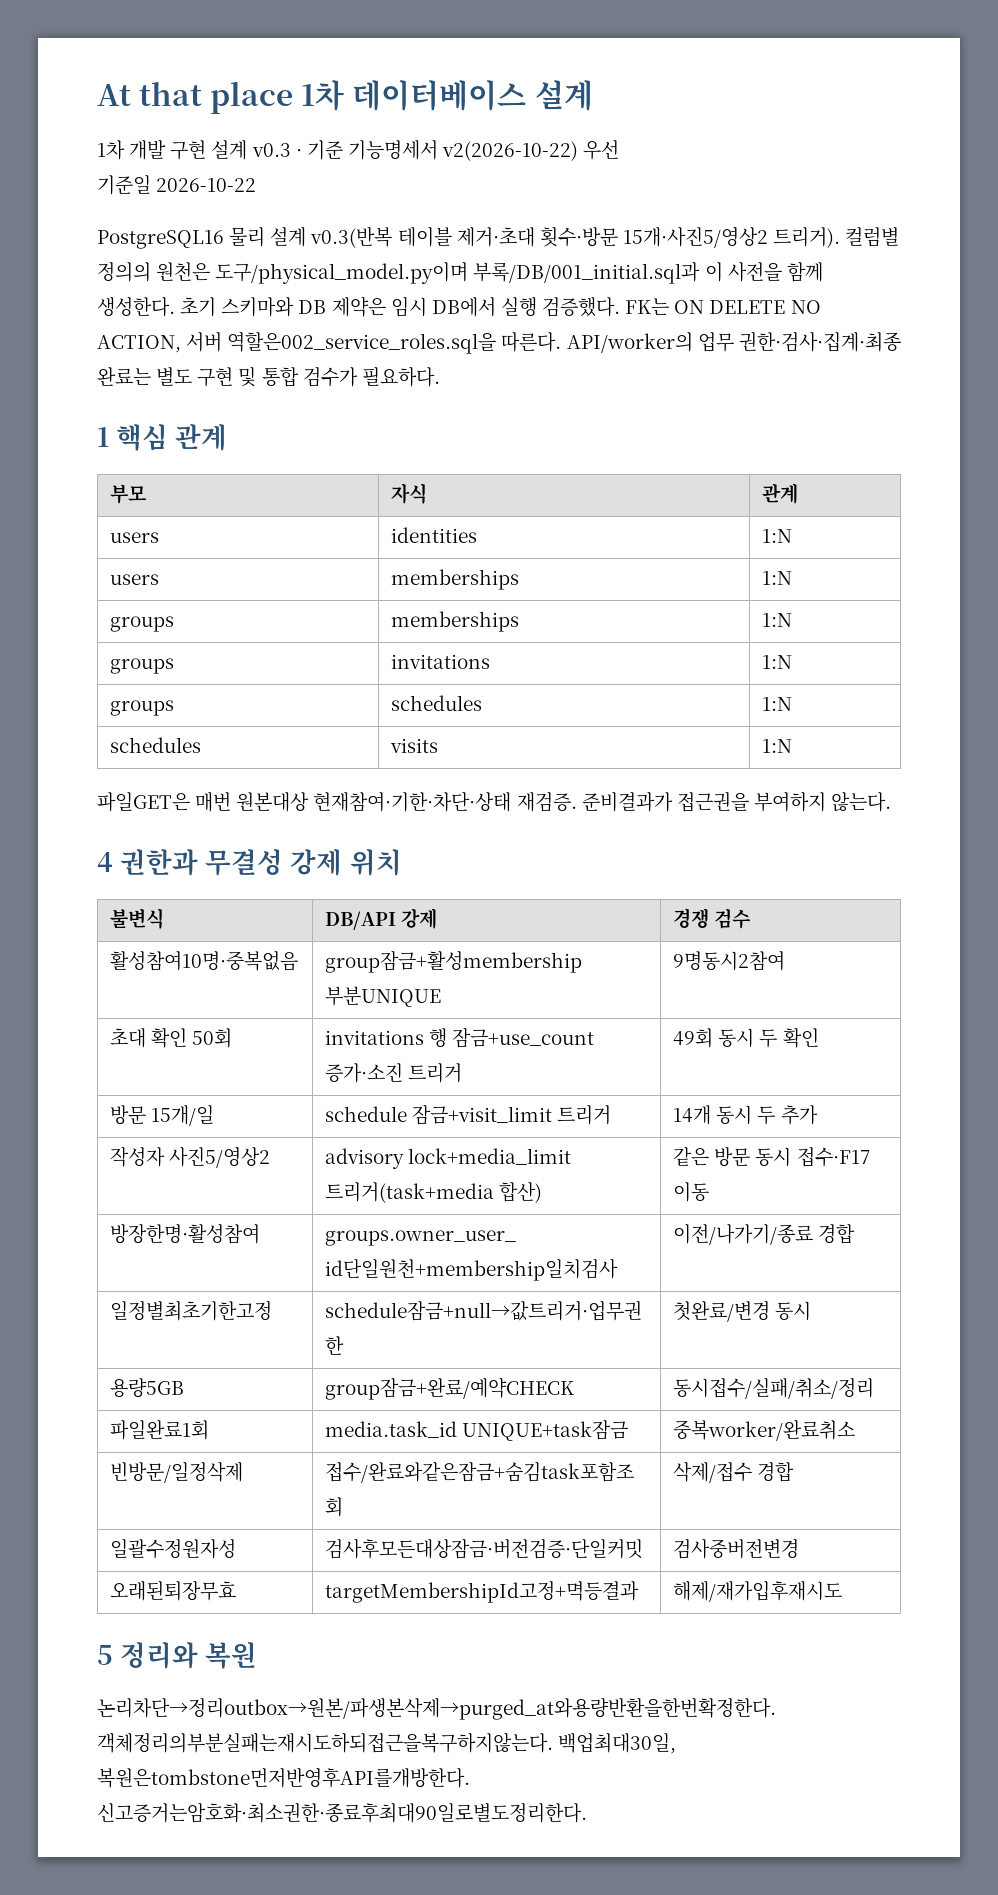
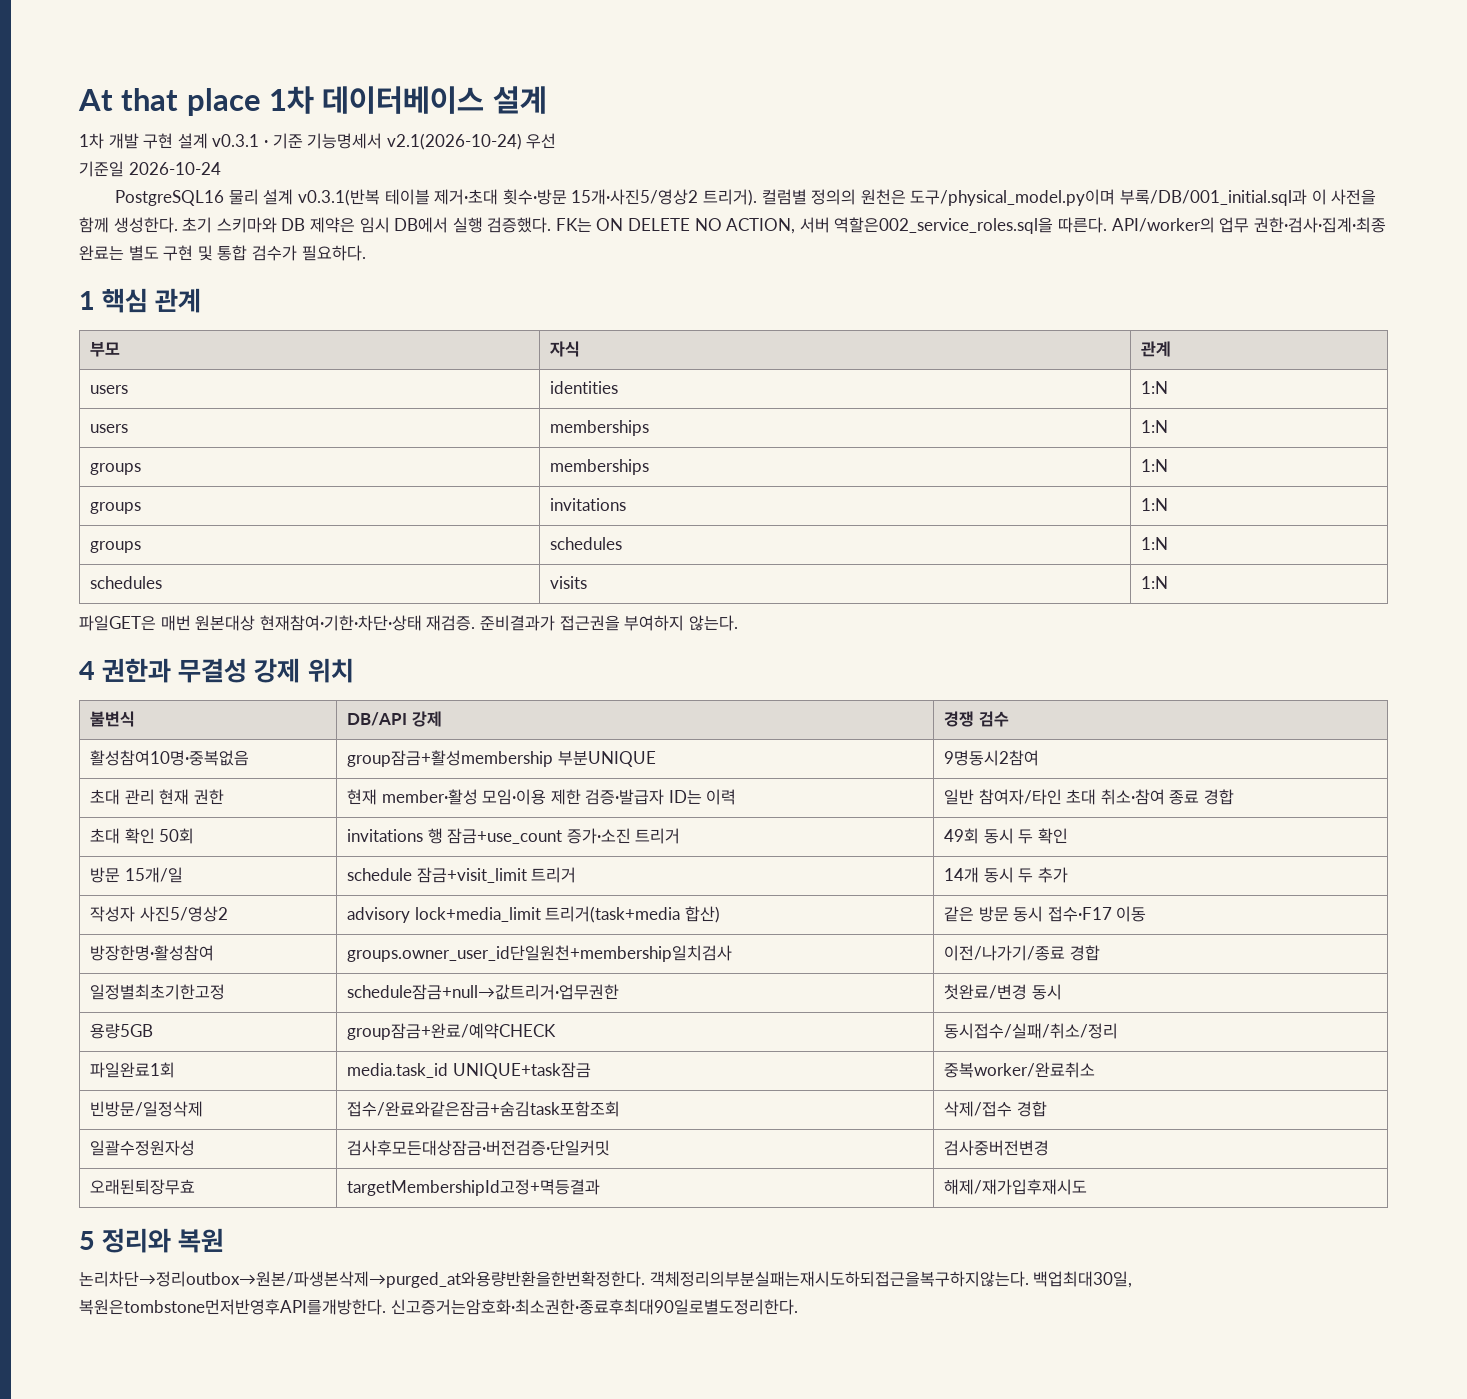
- 1차 개발 구현 설계 v0.3 · 기준 기능명세서 v2(2026-10-22) 우선
+ 1차 개발 구현 설계 v0.3.1 · 기준 기능명세서 v2.1(2026-10-24) 우선
- 기준일 2026-10-22
+ 기준일 2026-10-24
- PostgreSQL16 물리 설계 v0.3(반복 테이블 제거·초대 횟수·방문 15개·사진5/영상2 트리거).
+ PostgreSQL16 물리 설계 v0.3.1(반복 테이블 제거·초대 횟수·방문 15개·사진5/영상2 트리거).
+ 초대 관리 현재 권한 | 현재 member·활성 모임·이용 제한 검증·발급자 ID는 이력 | 일반 참여자/타인 초대 취소·참여 종료 경합

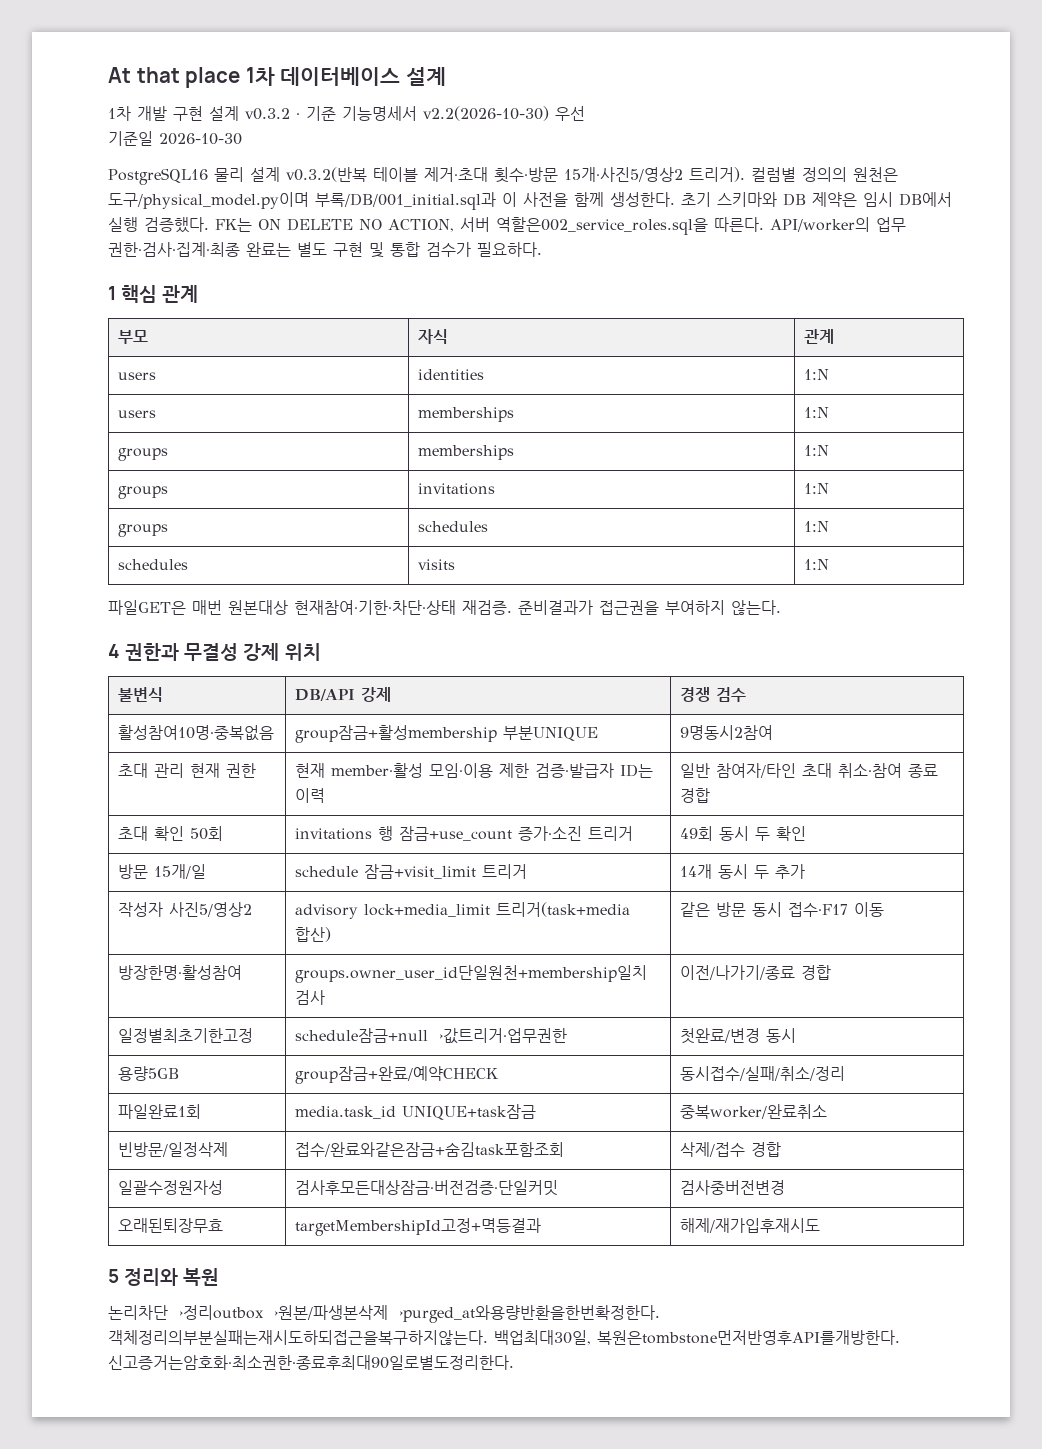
- 1차 개발 구현 설계 v0.3.1 · 기준 기능명세서 v2.1(2026-10-24) 우선
+ 1차 개발 구현 설계 v0.3.2 · 기준 기능명세서 v2.2(2026-10-30) 우선
- 기준일 2026-10-24
+ 기준일 2026-10-30
- PostgreSQL16 물리 설계 v0.3.1(반복 테이블 제거·초대 횟수·방문 15개·사진5/영상2 트리거).
+ PostgreSQL16 물리 설계 v0.3.2(반복 테이블 제거·초대 횟수·방문 15개·사진5/영상2 트리거).

